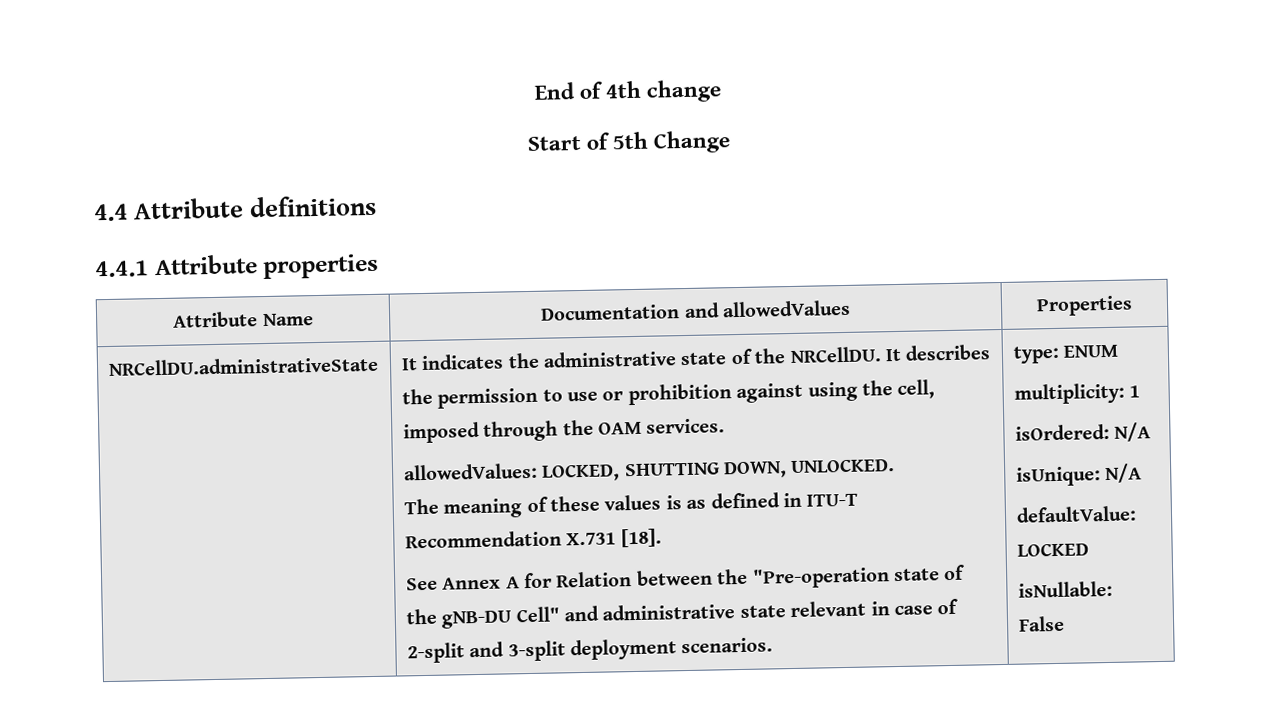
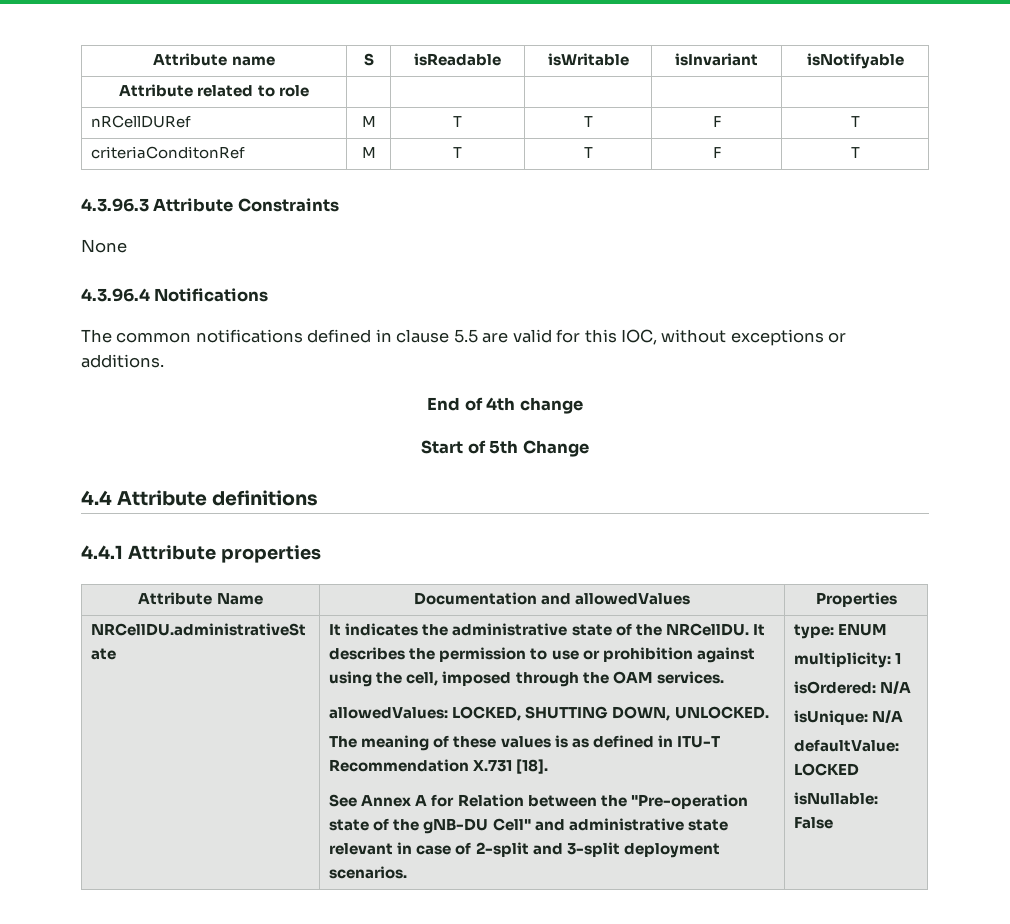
+ Attribute name | S | isReadable | isWritable | isInvariant | isNotifyable
+ Attribute related to role | | | | |
+ nRCellDURef | M | T | T | F | T
+ criteriaConditonRef | M | T | T | F | T
+ 4.3.96.3 Attribute Constraints
+ None
+ 4.3.96.4 Notifications
+ The common notifications defined in clause 5.5 are valid for this IOC, without exceptions or additions.

